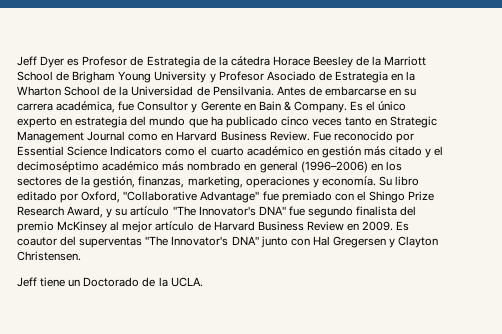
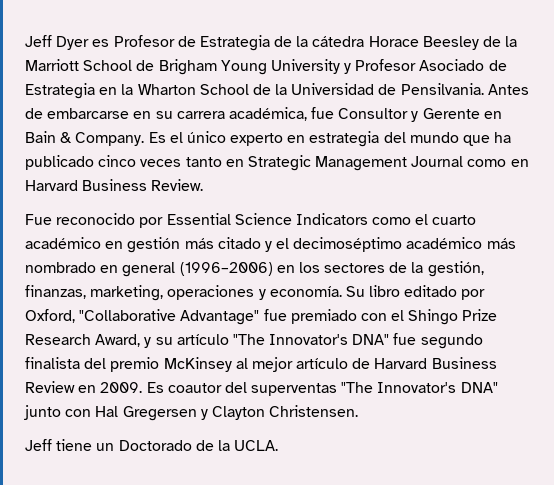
- Es el único experto en estrategia del mundo que ha publicado cinco veces tanto en Strategic Management Journal como en Harvard Business Review. Fue reconocido por Essential Science Indicators como el cuarto académico en gestión más citado y el decimoséptimo académico más nombrado en general (1996–2006) en los sectores de la gestión, finanzas, marketing, operaciones y economía.
+ Es el único experto en estrategia del mundo que ha publicado cinco veces tanto en Strategic Management Journal como en Harvard Business Review.
+ Fue reconocido por Essential Science Indicators como el cuarto académico en gestión más citado y el decimoséptimo académico más nombrado en general (1996–2006) en los sectores de la gestión, finanzas, marketing, operaciones y economía.

